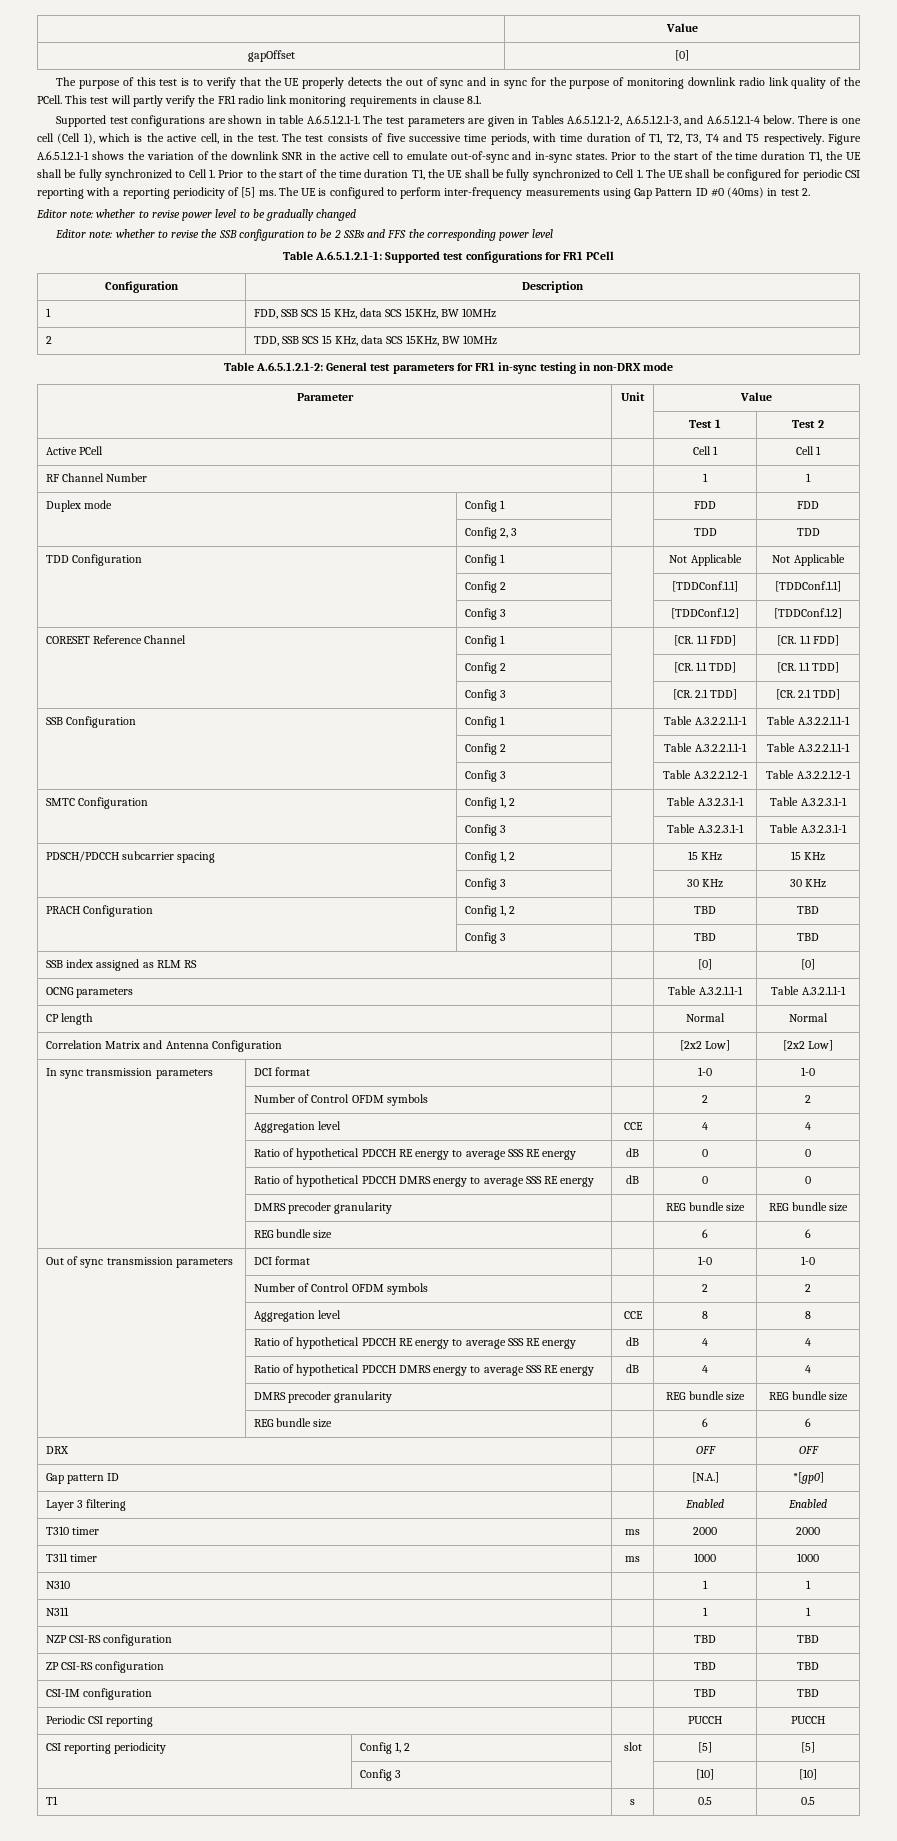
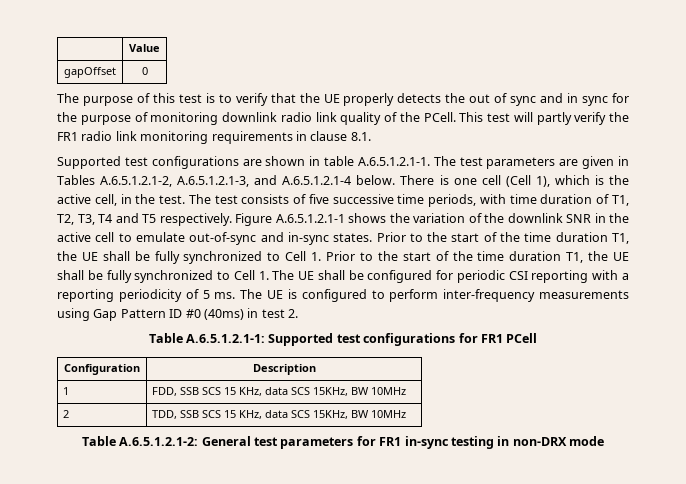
- gapOffset | [0]
+ gapOffset | 0
- Prior to the start of the time duration T1, the UE shall be fully synchronized to Cell 1. Prior to the start of the time duration T1, the UE shall be fully synchronized to Cell 1. The UE shall be configured for periodic CSI reporting with a reporting periodicity of [5] ms.
+ Prior to the start of the time duration T1, the UE shall be fully synchronized to Cell 1. Prior to the start of the time duration T1, the UE shall be fully synchronized to Cell 1. The UE shall be configured for periodic CSI reporting with a reporting periodicity of 5 ms.
- Editor note: whether to revise power level to be gradually changed
- Editor note: whether to revise the SSB configuration to be 2 SSBs and FFS the corresponding power level
- Parameter | Unit | Value
- | | Test 1 | Test 2
- Active PCell | | Cell 1 | Cell 1
- RF Channel Number | | 1 | 1
- Duplex mode | Config 1 | | FDD | FDD
- | Config 2, 3 | | TDD | TDD
- TDD Configuration | Config 1 | | Not Applicable | Not Applicable
- | Config 2 | | [TDDConf.1.1] | [TDDConf.1.1]
- | Config 3 | | [TDDConf.1.2] | [TDDConf.1.2]
- CORESET Reference Channel | Config 1 | | [CR. 1.1 FDD] | [CR. 1.1 FDD]
- | Config 2 | | [CR. 1.1 TDD] | [CR. 1.1 TDD]
- | Config 3 | | [CR. 2.1 TDD] | [CR. 2.1 TDD]
- SSB Configuration | Config 1 | | Table A.3.2.2.1.1-1 | Table A.3.2.2.1.1-1
- | Config 2 | | Table A.3.2.2.1.1-1 | Table A.3.2.2.1.1-1
- | Config 3 | | Table A.3.2.2.1.2-1 | Table A.3.2.2.1.2-1
- SMTC Configuration | Config 1, 2 | | Table A.3.2.3.1-1 | Table A.3.2.3.1-1
- | Config 3 | | Table A.3.2.3.1-1 | Table A.3.2.3.1-1
- PDSCH/PDCCH subcarrier spacing | Config 1, 2 | | 15 KHz | 15 KHz
- | Config 3 | | 30 KHz | 30 KHz
- PRACH Configuration | Config 1, 2 | | TBD | TBD
- | Config 3 | | TBD | TBD
- SSB index assigned as RLM RS | | [0] | [0]
- OCNG parameters | | Table A.3.2.1.1-1 | Table A.3.2.1.1-1
- CP length | | Normal | Normal
- Correlation Matrix and Antenna Configuration | | [2x2 Low] | [2x2 Low]
- In sync transmission parameters | DCI format | | 1-0 | 1-0
- | Number of Control OFDM symbols | | 2 | 2
- | Aggregation level | CCE | 4 | 4
- | Ratio of hypothetical PDCCH RE energy to average SSS RE energy | dB | 0 | 0
- | Ratio of hypothetical PDCCH DMRS energy to average SSS RE energy | dB | 0 | 0
- | DMRS precoder granularity | | REG bundle size | REG bundle size
- | REG bundle size | | 6 | 6
- Out of sync transmission parameters | DCI format | | 1-0 | 1-0
- | Number of Control OFDM symbols | | 2 | 2
- | Aggregation level | CCE | 8 | 8
- | Ratio of hypothetical PDCCH RE energy to average SSS RE energy | dB | 4 | 4
- | Ratio of hypothetical PDCCH DMRS energy to average SSS RE energy | dB | 4 | 4
- | DMRS precoder granularity | | REG bundle size | REG bundle size
- | REG bundle size | | 6 | 6
- DRX | | OFF | OFF
- Gap pattern ID | | [N.A.] | *[gp0]
- Layer 3 filtering | | Enabled | Enabled
- T310 timer | ms | 2000 | 2000
- T311 timer | ms | 1000 | 1000
- N310 | | 1 | 1
- N311 | | 1 | 1
- NZP CSI-RS configuration | | TBD | TBD
- ZP CSI-RS configuration | | TBD | TBD
- CSI-IM configuration | | TBD | TBD
- Periodic CSI reporting | | PUCCH | PUCCH
- CSI reporting periodicity | Config 1, 2 | slot | [5] | [5]
- | Config 3 | | [10] | [10]
- T1 | s | 0.5 | 0.5

